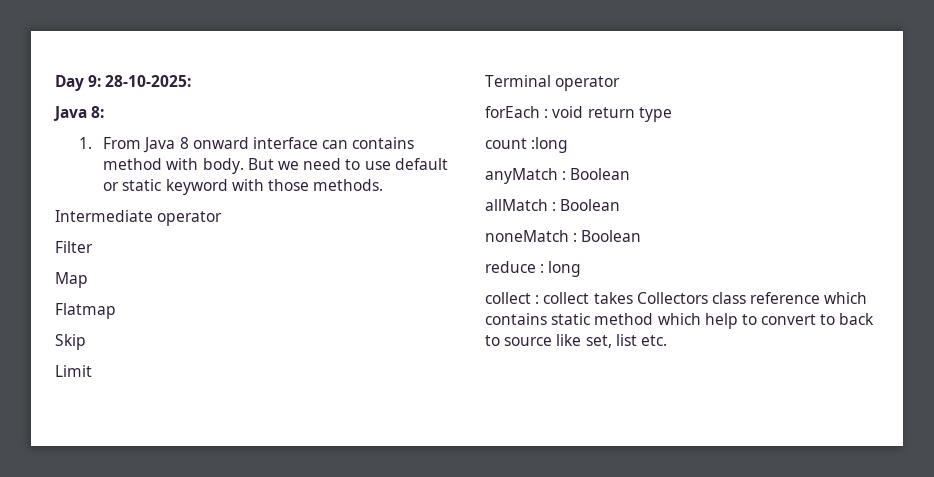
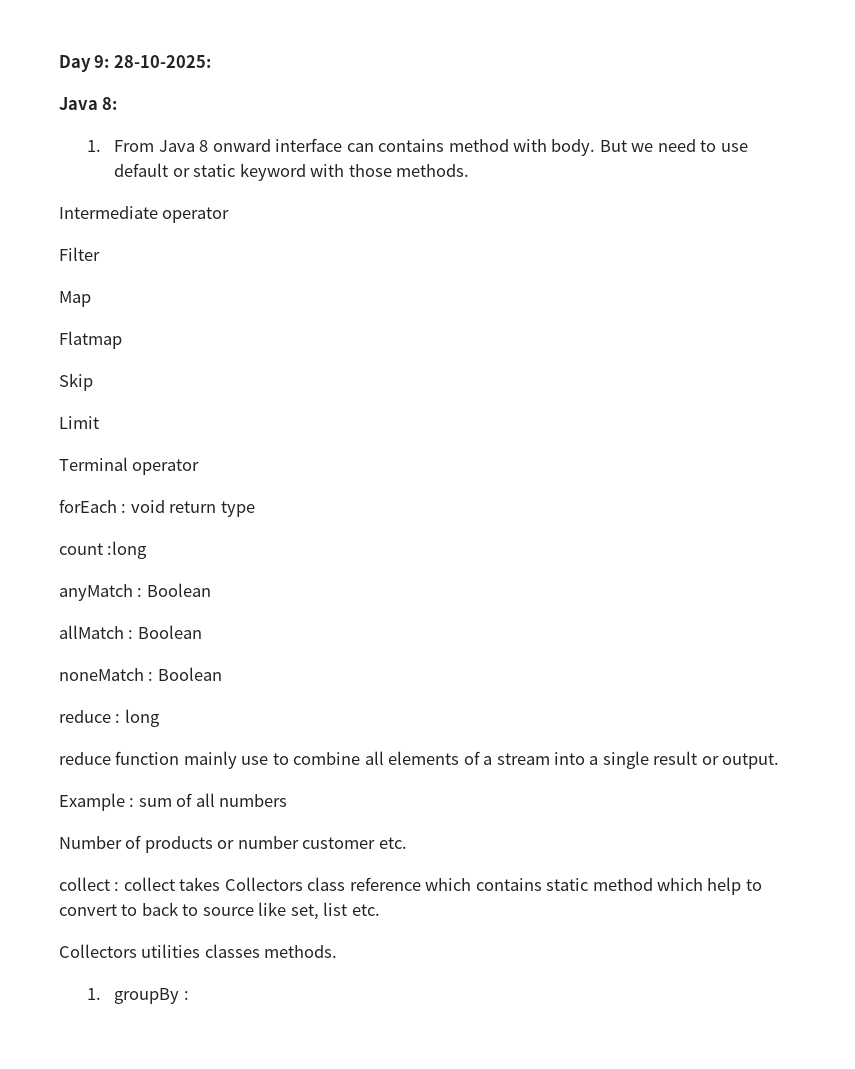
+ reduce function mainly use to combine all elements of a stream into a single result or output.
+ Example : sum of all numbers
+ Number of products or number customer etc.
+ Collectors utilities classes methods.
+ 1. groupBy :

